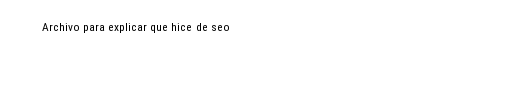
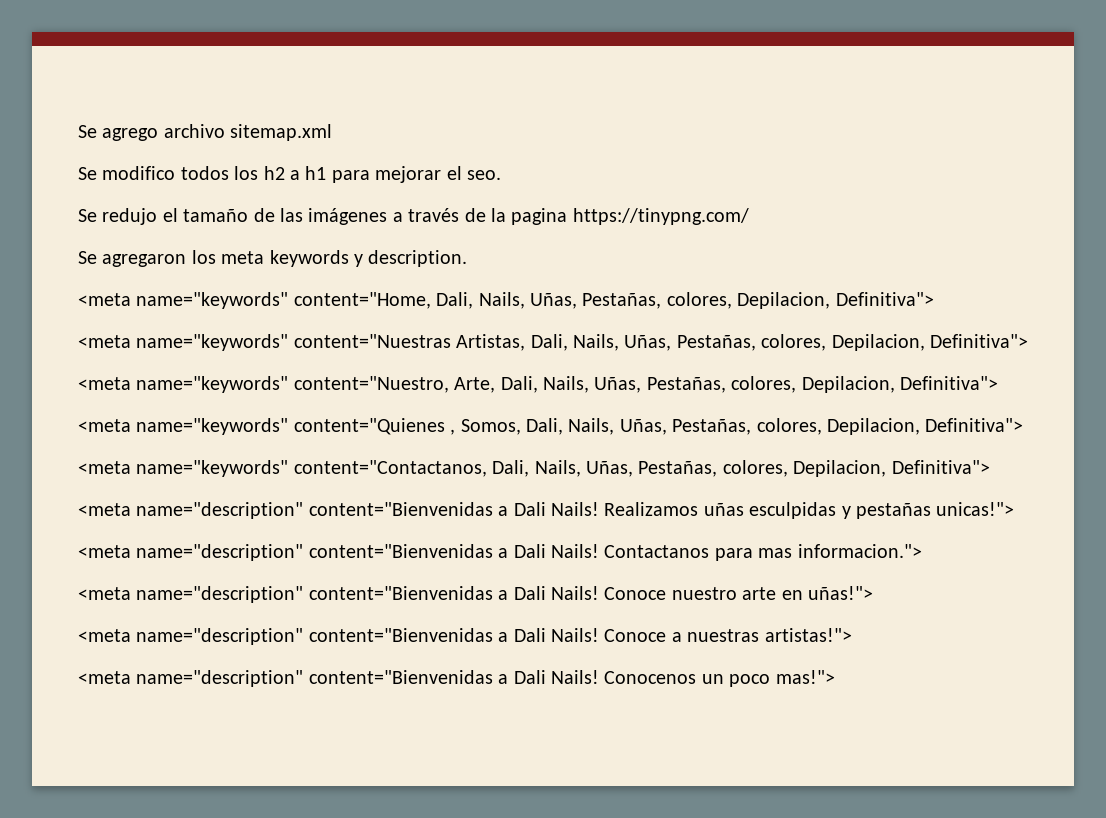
- Archivo para explicar que hice de seo
+ Se agrego archivo sitemap.xml
+ Se modifico todos los h2 a h1 para mejorar el seo.
+ Se redujo el tamaño de las imágenes a través de la pagina https://tinypng.com/
+ Se agregaron los meta keywords y description.
+ <meta name="keywords" content="Home, Dali, Nails, Uñas, Pestañas, colores, Depilacion, Definitiva">
+ <meta name="keywords" content="Nuestras Artistas, Dali, Nails, Uñas, Pestañas, colores, Depilacion, Definitiva">
+ <meta name="keywords" content="Nuestro, Arte, Dali, Nails, Uñas, Pestañas, colores, Depilacion, Definitiva">
+ <meta name="keywords" content="Quienes , Somos, Dali, Nails, Uñas, Pestañas, colores, Depilacion, Definitiva">
+ <meta name="keywords" content="Contactanos, Dali, Nails, Uñas, Pestañas, colores, Depilacion, Definitiva">
+ <meta name="description" content="Bienvenidas a Dali Nails! Realizamos uñas esculpidas y pestañas unicas!">
+ <meta name="description" content="Bienvenidas a Dali Nails! Contactanos para mas informacion.">
+ <meta name="description" content="Bienvenidas a Dali Nails! Conoce nuestro arte en uñas!">
+ <meta name="description" content="Bienvenidas a Dali Nails! Conoce a nuestras artistas!">
+ <meta name="description" content="Bienvenidas a Dali Nails! Conocenos un poco mas!">

